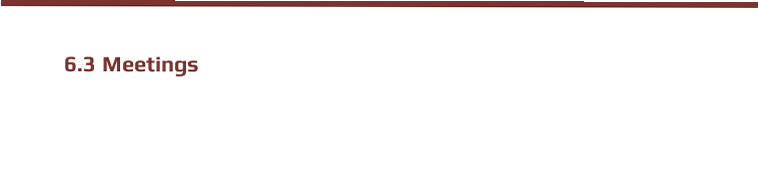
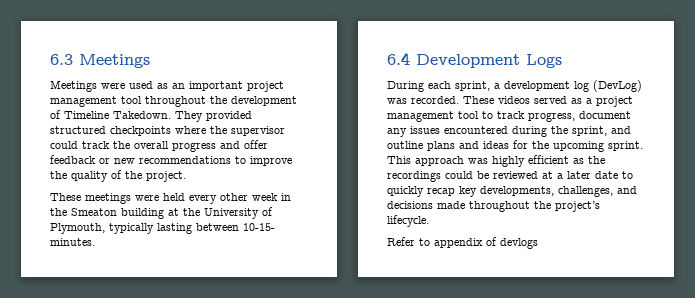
+ Meetings were used as an important project management tool throughout the development of Timeline Takedown. They provided structured checkpoints where the supervisor could track the overall progress and offer feedback or new recommendations to improve the quality of the project.
+ These meetings were held every other week in the Smeaton building at the University of Plymouth, typically lasting between 10-15- minutes.
+ 6.4 Development Logs
+ During each sprint, a development log (DevLog) was recorded. These videos served as a project management tool to track progress, document any issues encountered during the sprint, and outline plans and ideas for the upcoming sprint. This approach was highly efficient as the recordings could be reviewed at a later date to quickly recap key developments, challenges, and decisions made throughout the project’s lifecycle.
+ Refer to appendix of devlogs

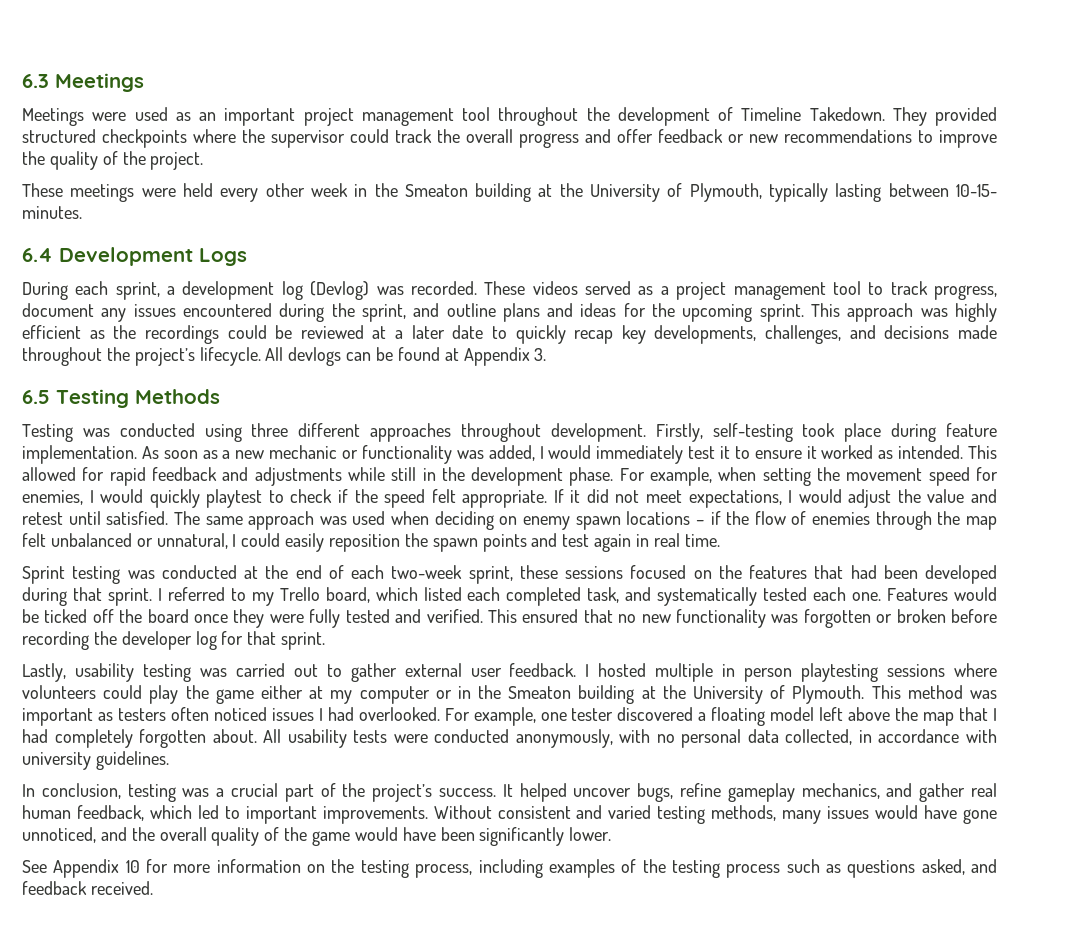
- During each sprint, a development log (DevLog) was recorded.
+ During each sprint, a development log (Devlog) was recorded.
- This approach was highly efficient as the recordings could be reviewed at a later date to quickly recap key developments, challenges, and decisions made throughout the project’s lifecycle.
- Refer to appendix of devlogs
+ This approach was highly efficient as the recordings could be reviewed at a later date to quickly recap key developments, challenges, and decisions made throughout the project’s lifecycle. All devlogs can be found at Appendix 3.
+ 6.5 Testing Methods
+ Testing was conducted using three different approaches throughout development. Firstly, self-testing took place during feature implementation. As soon as a new mechanic or functionality was added, I would immediately test it to ensure it worked as intended. This allowed for rapid feedback and adjustments while still in the development phase. For example, when setting the movement speed for enemies, I would quickly playtest to check if the speed felt appropriate. If it did not meet expectations, I would adjust the value and retest until satisfied. The same approach was used when deciding on enemy spawn locations – if the flow of enemies through the map felt unbalanced or unnatural, I could easily reposition the spawn points and test again in real time.
+ Sprint testing was conducted at the end of each two-week sprint, these sessions focused on the features that had been developed during that sprint. I referred to my Trello board, which listed each completed task, and systematically tested each one. Features would be ticked off the board once they were fully tested and verified. This ensured that no new functionality was forgotten or broken before recording the developer log for that sprint.
+ Lastly, usability testing was carried out to gather external user feedback. I hosted multiple in person playtesting sessions where volunteers could play the game either at my computer or in the Smeaton building at the University of Plymouth. This method was important as testers often noticed issues I had overlooked. For example, one tester discovered a floating model left above the map that I had completely forgotten about. All usability tests were conducted anonymously, with no personal data collected, in accordance with university guidelines.
+ In conclusion, testing was a crucial part of the project’s success. It helped uncover bugs, refine gameplay mechanics, and gather real human feedback, which led to important improvements. Without consistent and varied testing methods, many issues would have gone unnoticed, and the overall quality of the game would have been significantly lower.
+ See Appendix 10 for more information on the testing process, including examples of the testing process such as questions asked, and feedback received.

